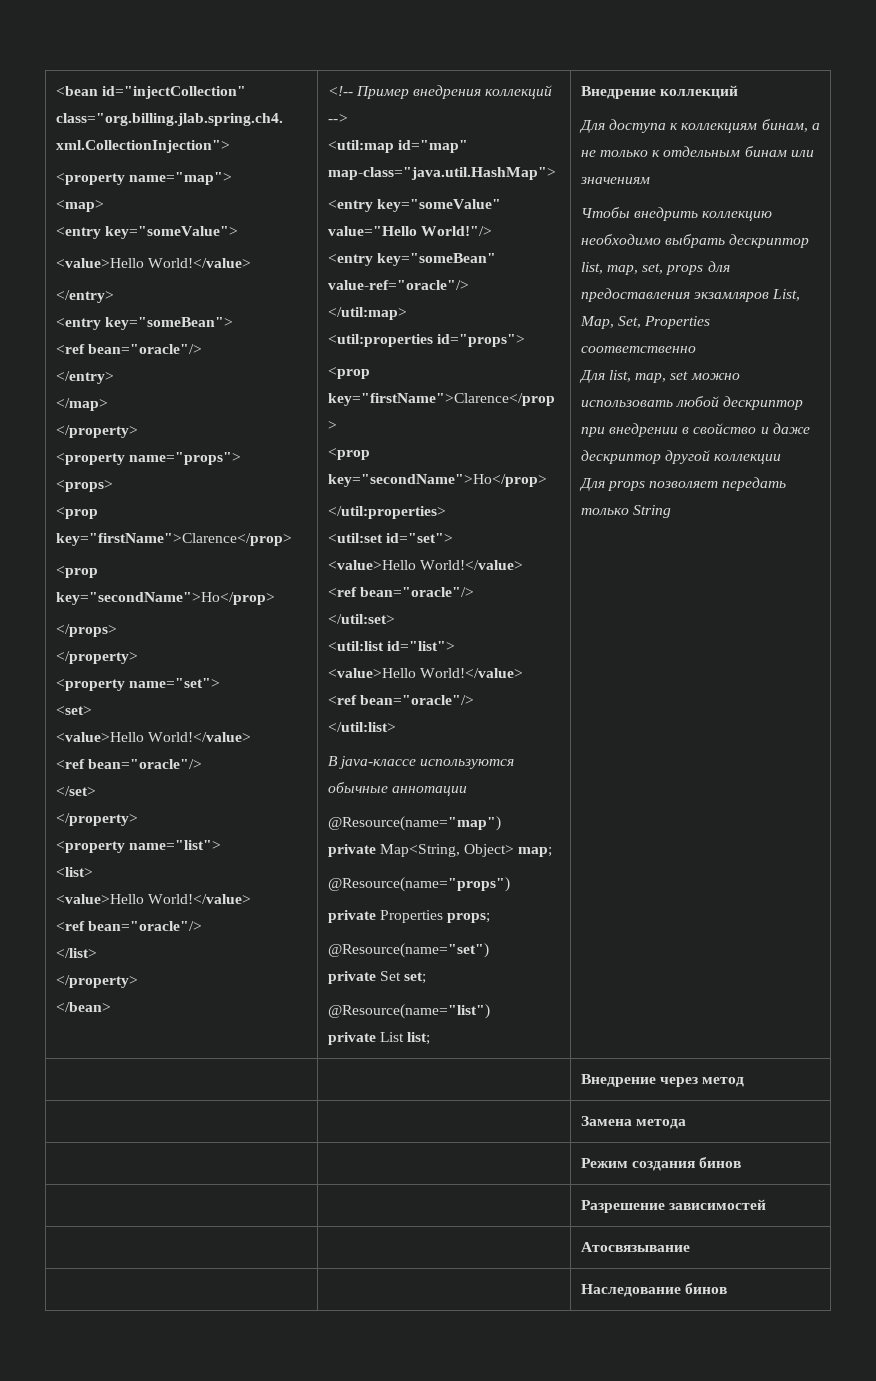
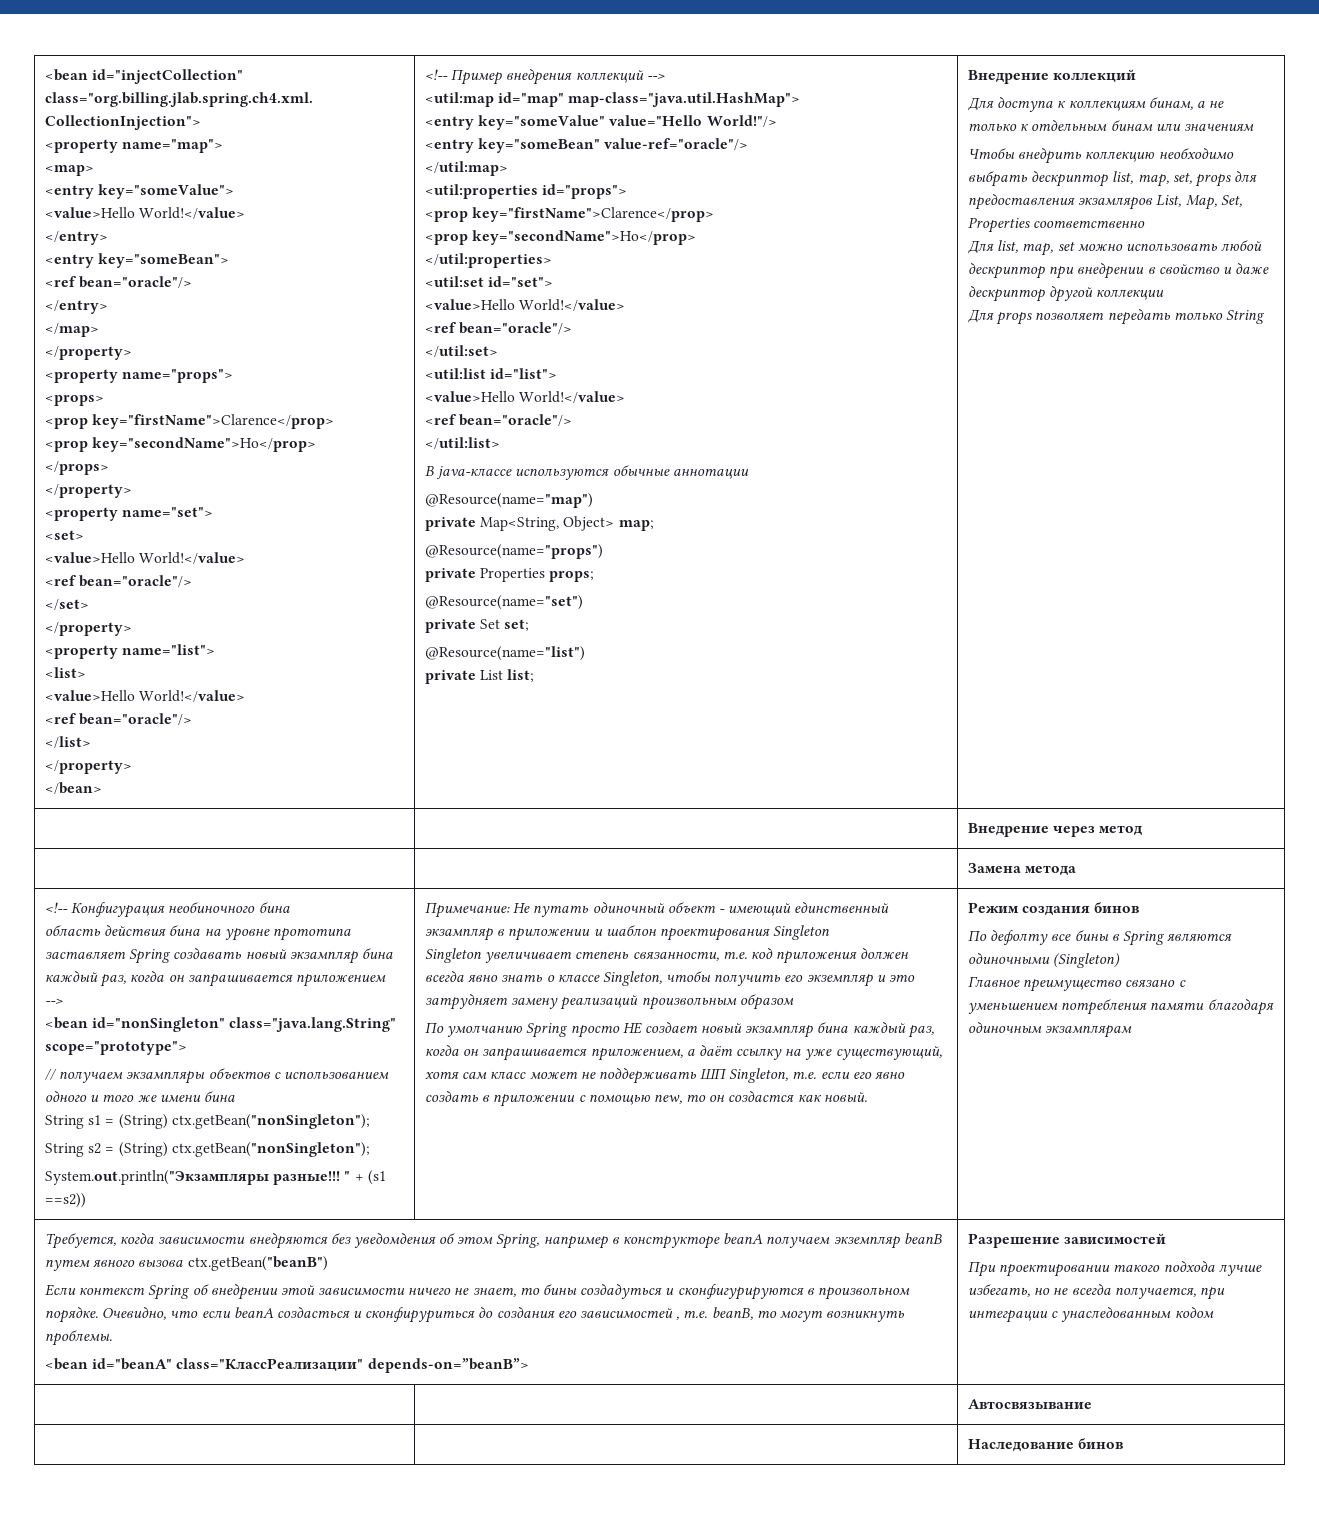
- Режим создания бинов
- | | Разрешение зависимостей
- | | Атосвязывание
+ <!-- Конфигурация необиночного бина
+ область действия бина на уровне прототипа заставляет Spring создавать новый экзампляр бина каждый раз, когда он запрашивается приложением -->
+ <bean id="nonSingleton" class="java.lang.String" scope="prototype">
+ // получаем экзампляры объектов с использованием одного и того же имени бина
+ String s1 = (String) ctx.getBean("nonSingleton");
+ String s2 = (String) ctx.getBean("nonSingleton");
+ System.out.println("Экзампляры разные!!! " + (s1 ==s2)) | Примечание: Не путать одиночный объект - имеющий единственный экзампляр в приложении и шаблон проектирования Singleton
+ Singleton увеличивает степень связанности, т.е. код приложения должен всегда явно знать о классе Singleton, чтобы получить его экземпляр и это затрудняет замену реализаций произвольным образом
+ По умолчанию Spring просто НЕ создает новый экзампляр бина каждый раз, когда он запрашивается приложением, а даёт ссылку на уже существующий, хотя сам класс может не поддерживать ШП Singleton, т.е. если его явно создать в приложении с помощью new, то он создастся как новый. | Режим создания бинов
+ По дефолту все бины в Spring являются одиночными (Singleton)
+ Главное преимущество связано с уменьшением потребления памяти благодаря одиночным экзамплярам
+ Требуется, когда зависимости внедряются без уведомдения об этом Spring, например в конструкторе beanA получаем экземпляр beanB путем явного вызова ctx.getBean("beanB")
+ Если контекст Spring об внедрении этой зависимости ничего не знает, то бины создадуться и сконфигурируются в произвольном порядке. Очевидно, что если beanA создасться и сконфируриться до создания его зависимостей , т.е. beanB, то могут возникнуть проблемы.
+ <bean id="beanA" class="КлассРеализации" depends-on=”beanB”> | Разрешение зависимостей
+ При проектировании такого подхода лучше избегать, но не всегда получается, при интеграции с унаследованным кодом
+ | | Автосвязывание

